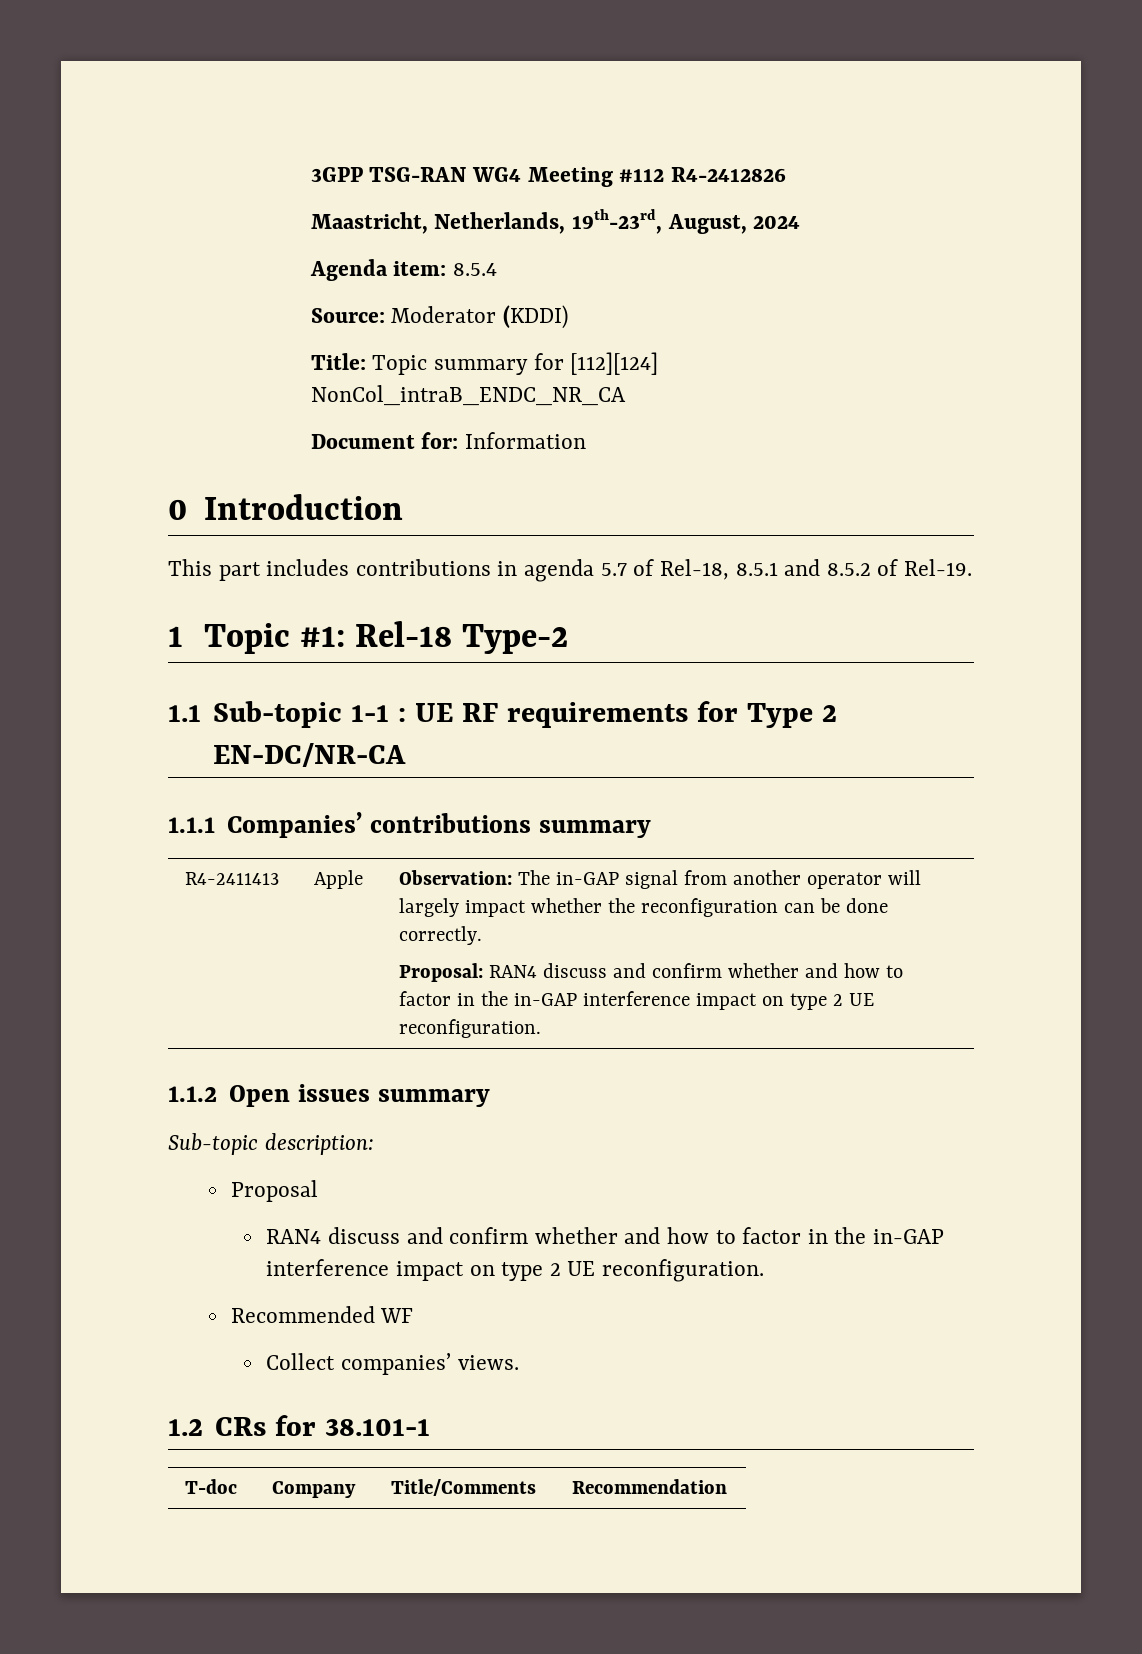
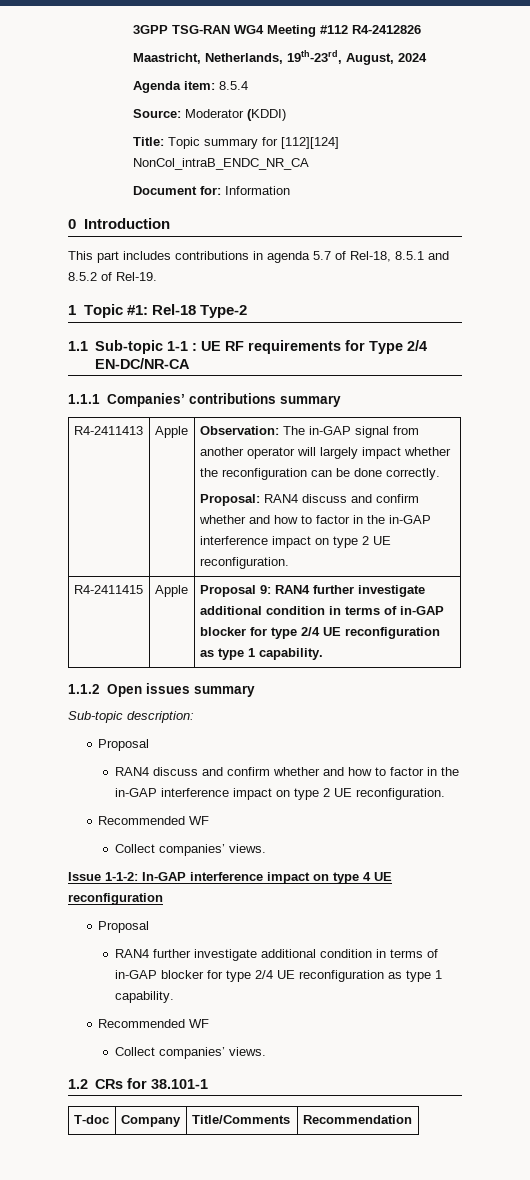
- 1.1 Sub-topic 1-1 : UE RF requirements for Type 2 EN-DC/NR-CA
+ 1.1 Sub-topic 1-1 : UE RF requirements for Type 2/4 EN-DC/NR-CA
+ R4-2411415 | Apple | Proposal 9: RAN4 further investigate additional condition in terms of in-GAP blocker for type 2/4 UE reconfiguration as type 1 capability.
+ Issue 1-1-2: In-GAP interference impact on type 4 UE reconfiguration
+ Proposal
+ RAN4 further investigate additional condition in terms of in-GAP blocker for type 2/4 UE reconfiguration as type 1 capability.
+ Recommended WF
+ Collect companies’ views.

